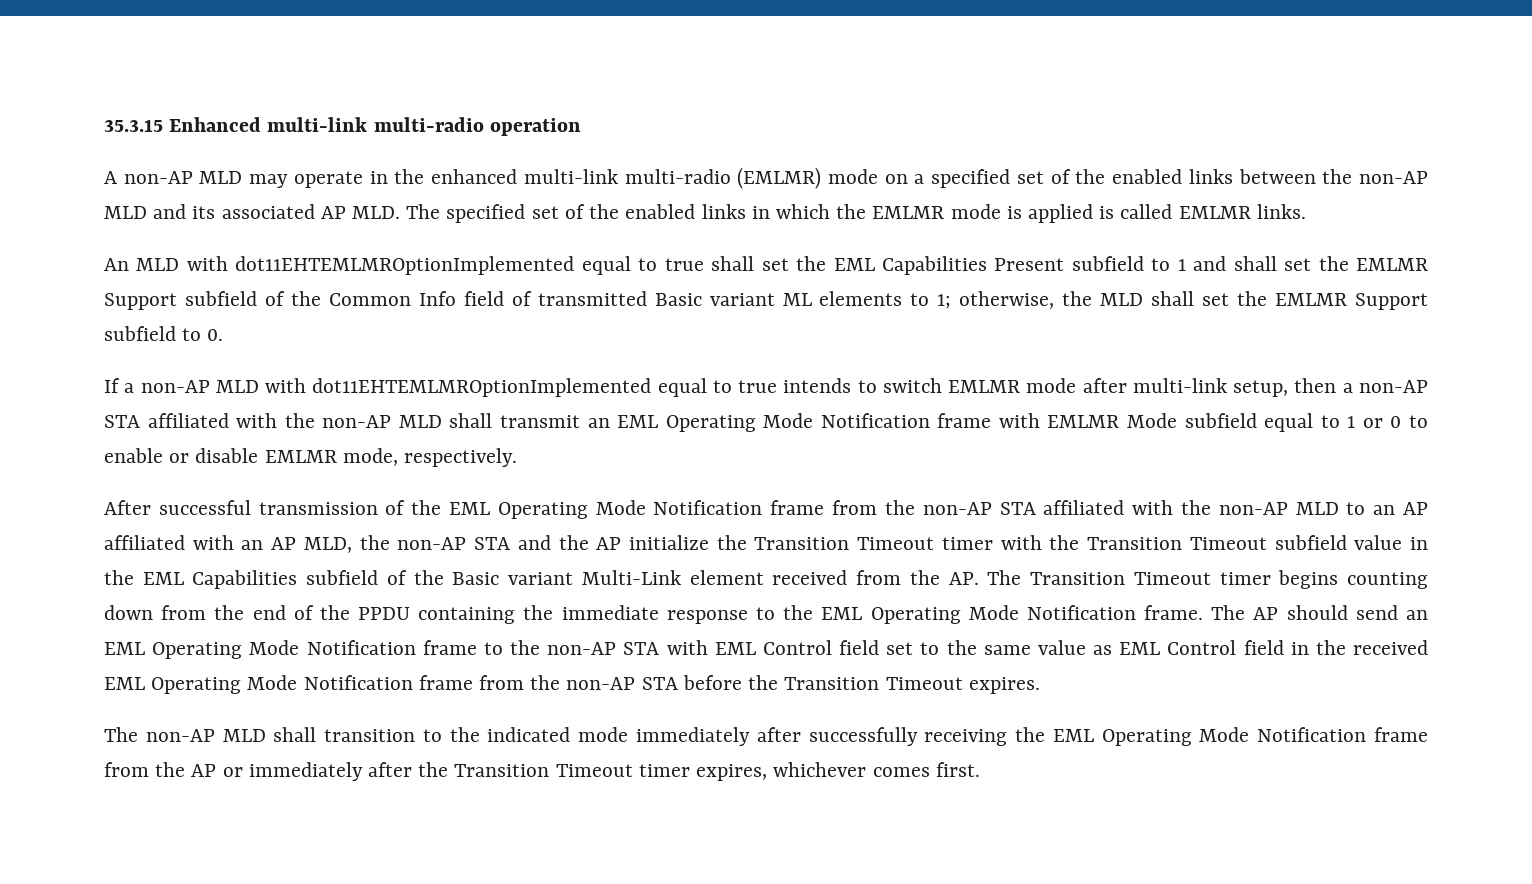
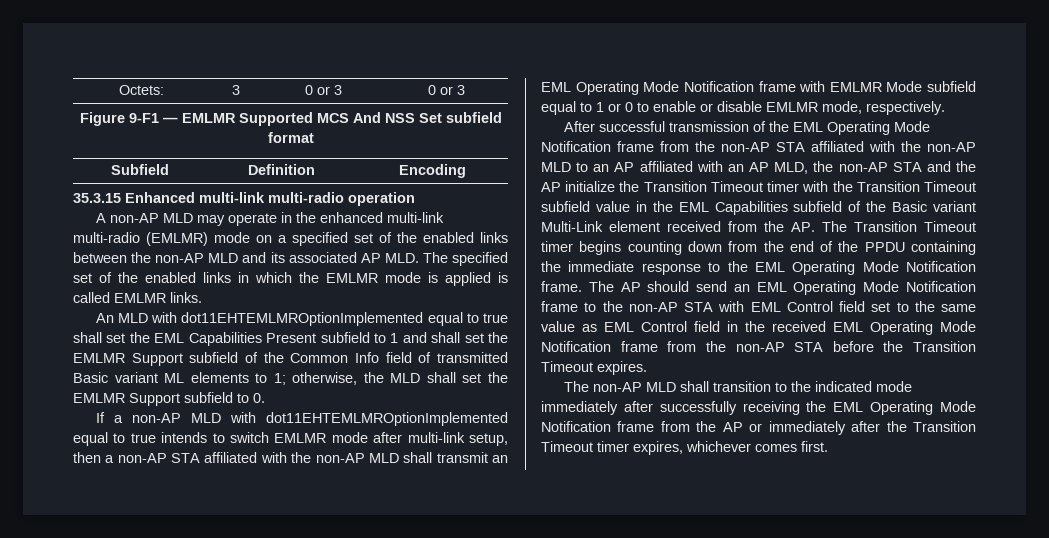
+ Octets: | 3 | 0 or 3 | 0 or 3
+ Figure 9-F1 — EMLMR Supported MCS And NSS Set subfield format
+ Subfield | Definition | Encoding

